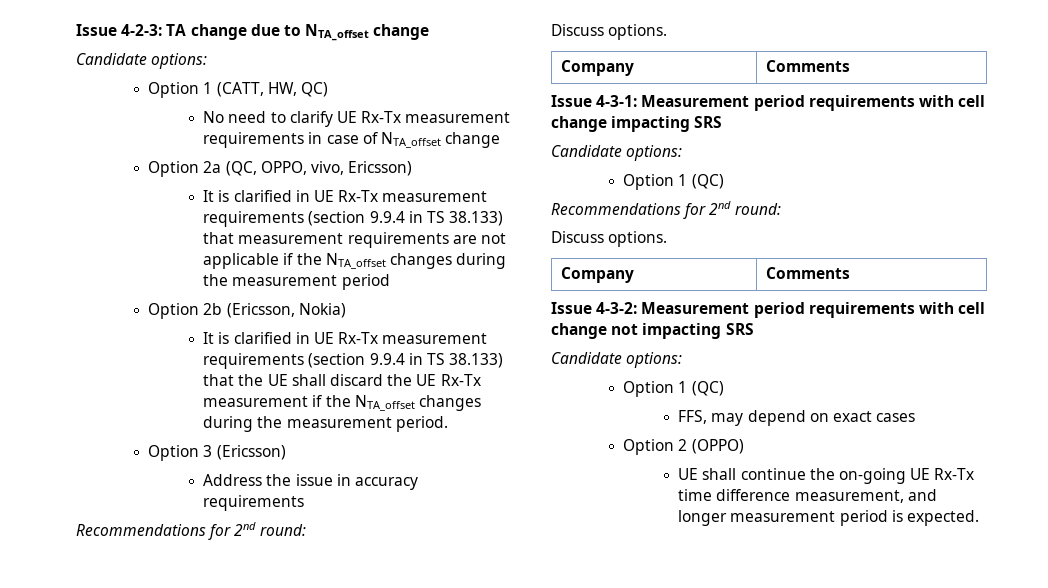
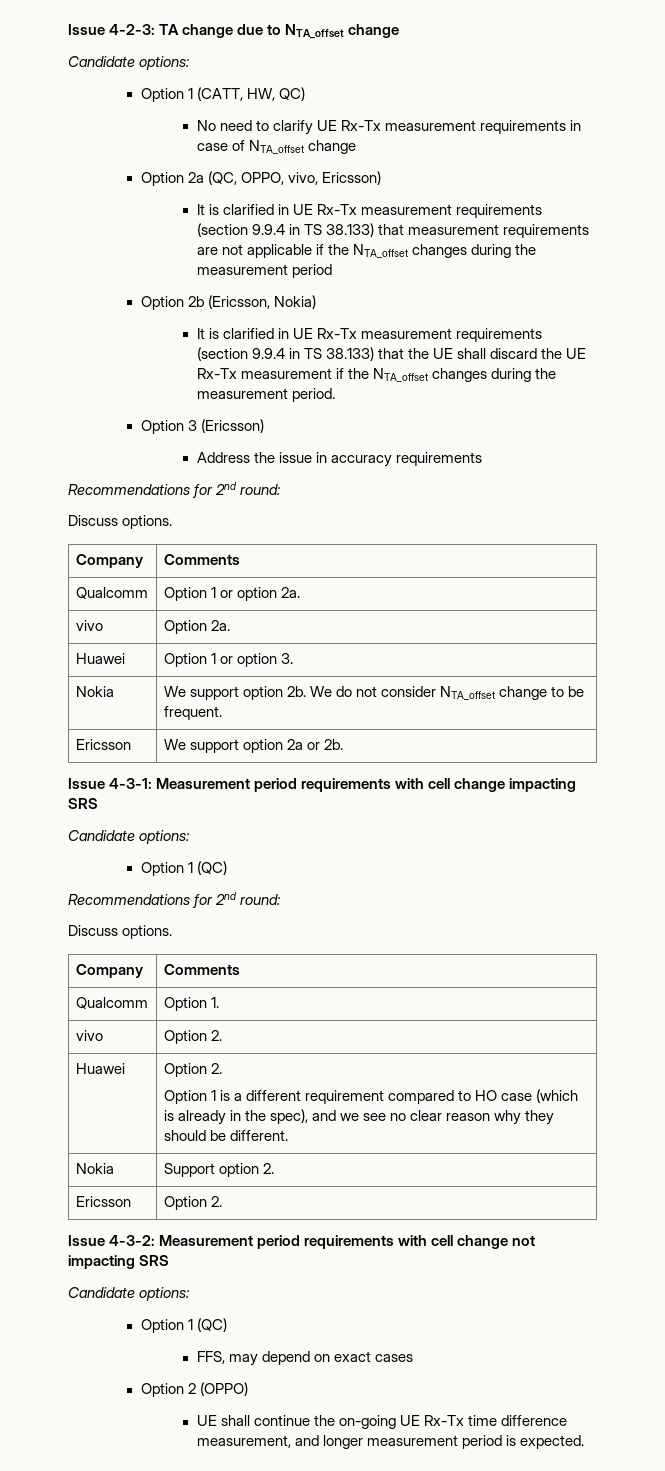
+ Qualcomm | Option 1 or option 2a.
+ vivo | Option 2a.
+ Huawei | Option 1 or option 3.
+ Nokia | We support option 2b. We do not consider NTA_offset change to be frequent.
+ Ericsson | We support option 2a or 2b.
+ Qualcomm | Option 1.
+ vivo | Option 2.
+ Huawei | Option 2.
+ Option 1 is a different requirement compared to HO case (which is already in the spec), and we see no clear reason why they should be different.
+ Nokia | Support option 2.
+ Ericsson | Option 2.

